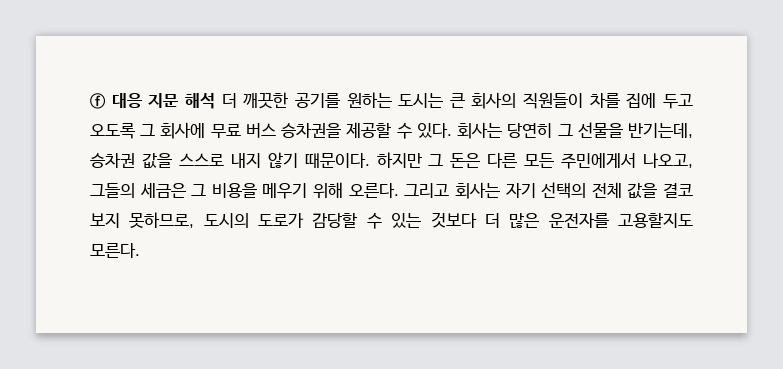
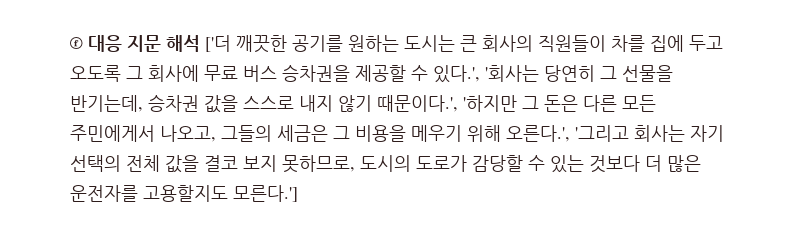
- ⓕ 대응 지문 해석 더 깨끗한 공기를 원하는 도시는 큰 회사의 직원들이 차를 집에 두고 오도록 그 회사에 무료 버스 승차권을 제공할 수 있다. 회사는 당연히 그 선물을 반기는데, 승차권 값을 스스로 내지 않기 때문이다. 하지만 그 돈은 다른 모든 주민에게서 나오고, 그들의 세금은 그 비용을 메우기 위해 오른다. 그리고 회사는 자기 선택의 전체 값을 결코 보지 못하므로, 도시의 도로가 감당할 수 있는 것보다 더 많은 운전자를 고용할지도 모른다.
+ ⓕ 대응 지문 해석 ['더 깨끗한 공기를 원하는 도시는 큰 회사의 직원들이 차를 집에 두고 오도록 그 회사에 무료 버스 승차권을 제공할 수 있다.', '회사는 당연히 그 선물을 반기는데, 승차권 값을 스스로 내지 않기 때문이다.', '하지만 그 돈은 다른 모든 주민에게서 나오고, 그들의 세금은 그 비용을 메우기 위해 오른다.', '그리고 회사는 자기 선택의 전체 값을 결코 보지 못하므로, 도시의 도로가 감당할 수 있는 것보다 더 많은 운전자를 고용할지도 모른다.']

